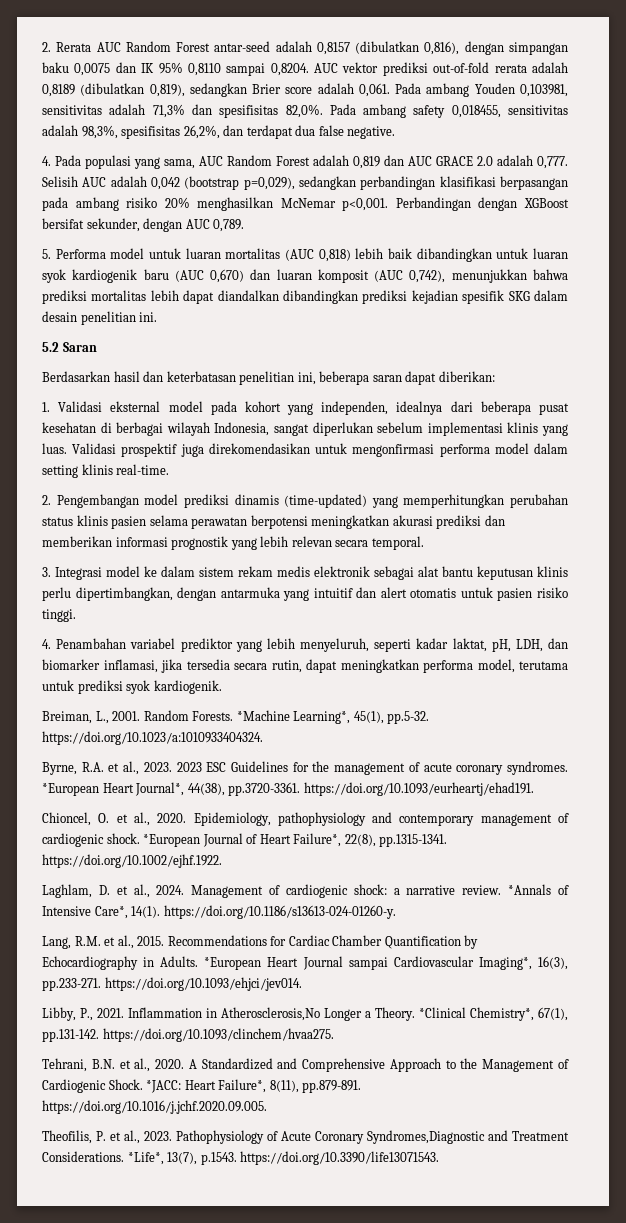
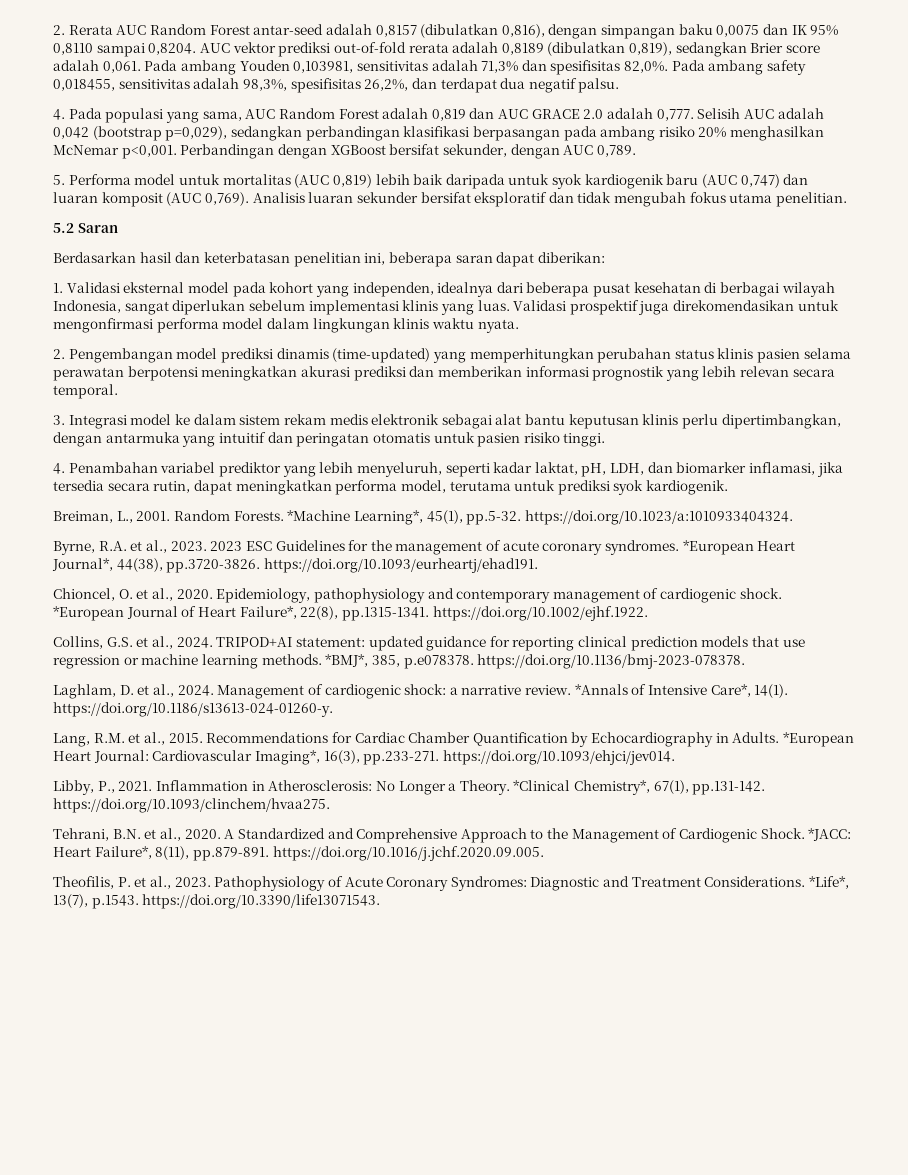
- Pada ambang safety 0,018455, sensitivitas adalah 98,3%, spesifisitas 26,2%, dan terdapat dua false negative.
+ Pada ambang safety 0,018455, sensitivitas adalah 98,3%, spesifisitas 26,2%, dan terdapat dua negatif palsu.
- 5. Performa model untuk luaran mortalitas (AUC 0,818) lebih baik dibandingkan untuk luaran syok kardiogenik baru (AUC 0,670) dan luaran komposit (AUC 0,742), menunjukkan bahwa prediksi mortalitas lebih dapat diandalkan dibandingkan prediksi kejadian spesifik SKG dalam desain penelitian ini.
+ 5. Performa model untuk mortalitas (AUC 0,819) lebih baik daripada untuk syok kardiogenik baru (AUC 0,747) dan luaran komposit (AUC 0,769). Analisis luaran sekunder bersifat eksploratif dan tidak mengubah fokus utama penelitian.
- Validasi prospektif juga direkomendasikan untuk mengonfirmasi performa model dalam setting klinis real-time.
+ Validasi prospektif juga direkomendasikan untuk mengonfirmasi performa model dalam lingkungan klinis waktu nyata.
- 3. Integrasi model ke dalam sistem rekam medis elektronik sebagai alat bantu keputusan klinis perlu dipertimbangkan, dengan antarmuka yang intuitif dan alert otomatis untuk pasien risiko tinggi.
+ 3. Integrasi model ke dalam sistem rekam medis elektronik sebagai alat bantu keputusan klinis perlu dipertimbangkan, dengan antarmuka yang intuitif dan peringatan otomatis untuk pasien risiko tinggi.
- *European Heart Journal*, 44(38), pp.3720-3361. https://doi.org/10.1093/eurheartj/ehad191.
+ *European Heart Journal*, 44(38), pp.3720-3826. https://doi.org/10.1093/eurheartj/ehad191.
+ Collins, G.S. et al., 2024. TRIPOD+AI statement: updated guidance for reporting clinical prediction models that use regression or machine learning methods. *BMJ*, 385, p.e078378. https://doi.org/10.1136/bmj-2023-078378.
- *European Heart Journal sampai Cardiovascular Imaging*, 16(3), pp.233-271. https://doi.org/10.1093/ehjci/jev014.
+ *European Heart Journal: Cardiovascular Imaging*, 16(3), pp.233-271. https://doi.org/10.1093/ehjci/jev014.
- Inflammation in Atherosclerosis,No Longer a Theory.
+ Inflammation in Atherosclerosis: No Longer a Theory.
- Pathophysiology of Acute Coronary Syndromes,Diagnostic and Treatment Considerations.
+ Pathophysiology of Acute Coronary Syndromes: Diagnostic and Treatment Considerations.

